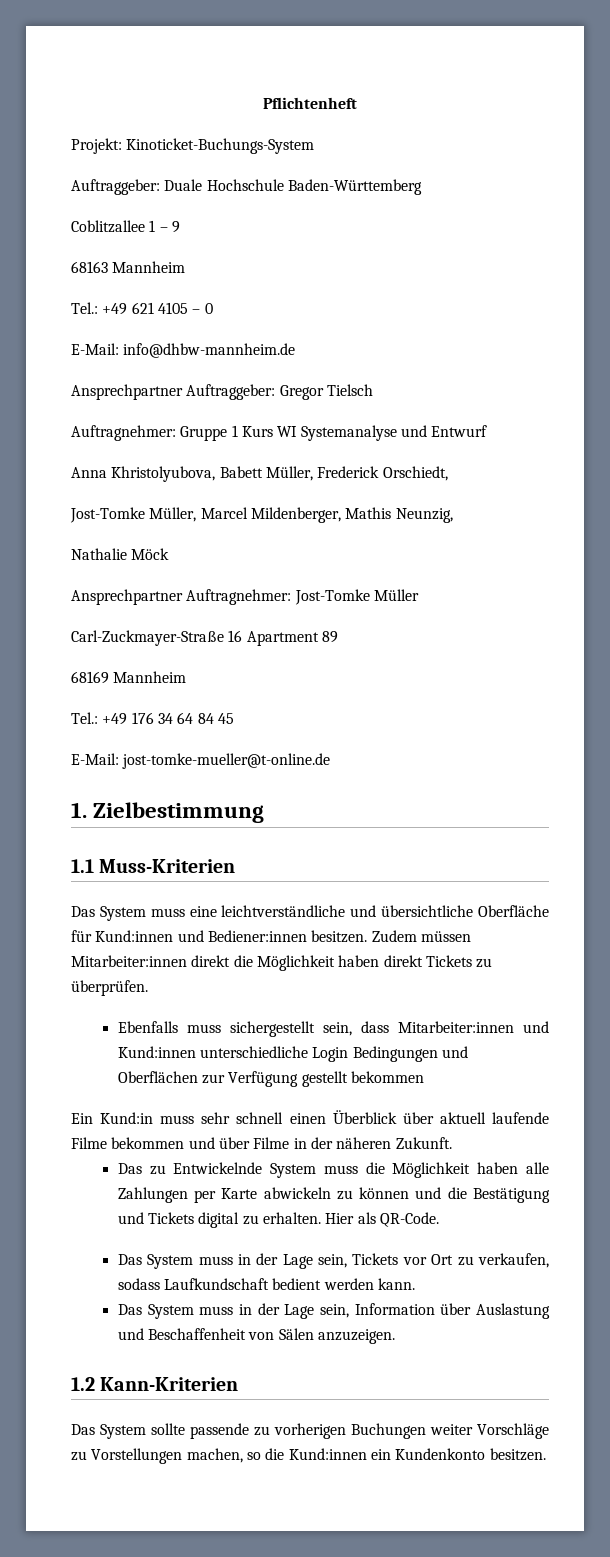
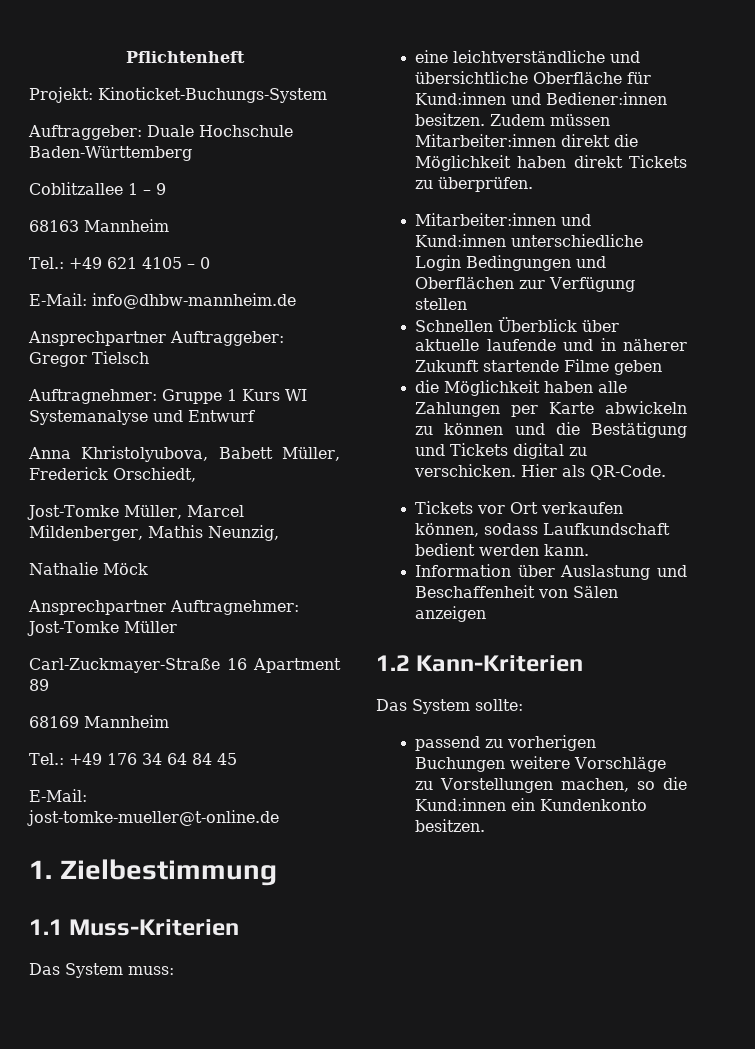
- Das System muss eine leichtverständliche und übersichtliche Oberfläche für Kund:innen und Bediener:innen besitzen.
+ Das System muss:
+ eine leichtverständliche und übersichtliche Oberfläche für Kund:innen und Bediener:innen besitzen.
- Ebenfalls muss sichergestellt sein, dass Mitarbeiter:innen und Kund:innen unterschiedliche Login Bedingungen und Oberflächen zur Verfügung gestellt bekommen
- Ein Kund:in muss sehr schnell einen Überblick über aktuell laufende Filme bekommen und über Filme in der näheren Zukunft.
- Das zu Entwickelnde System muss die Möglichkeit haben alle Zahlungen per Karte abwickeln zu können und die Bestätigung und Tickets digital zu erhalten.
+ Mitarbeiter:innen und Kund:innen unterschiedliche Login Bedingungen und Oberflächen zur Verfügung stellen
+ Schnellen Überblick über aktuelle laufende und in näherer Zukunft startende Filme geben
+ die Möglichkeit haben alle Zahlungen per Karte abwickeln zu können und die Bestätigung und Tickets digital zu verschicken.
- Das System muss in der Lage sein, Tickets vor Ort zu verkaufen, sodass Laufkundschaft bedient werden kann.
+ Tickets vor Ort verkaufen können, sodass Laufkundschaft bedient werden kann.
- Das System muss in der Lage sein, Information über Auslastung und Beschaffenheit von Sälen anzuzeigen.
+ Information über Auslastung und Beschaffenheit von Sälen anzeigen
- Das System sollte passende zu vorherigen Buchungen weiter Vorschläge zu Vorstellungen machen, so die Kund:innen ein Kundenkonto besitzen.
+ Das System sollte:
+ passend zu vorherigen Buchungen weitere Vorschläge zu Vorstellungen machen, so die Kund:innen ein Kundenkonto besitzen.

